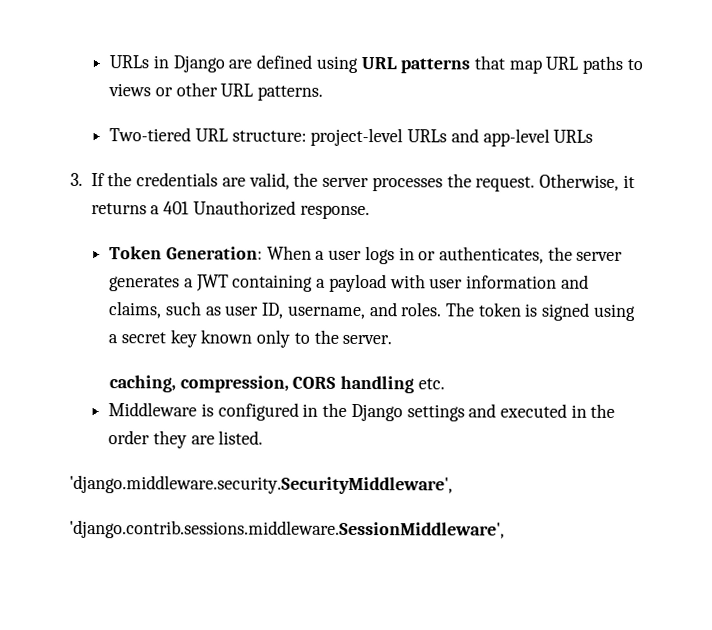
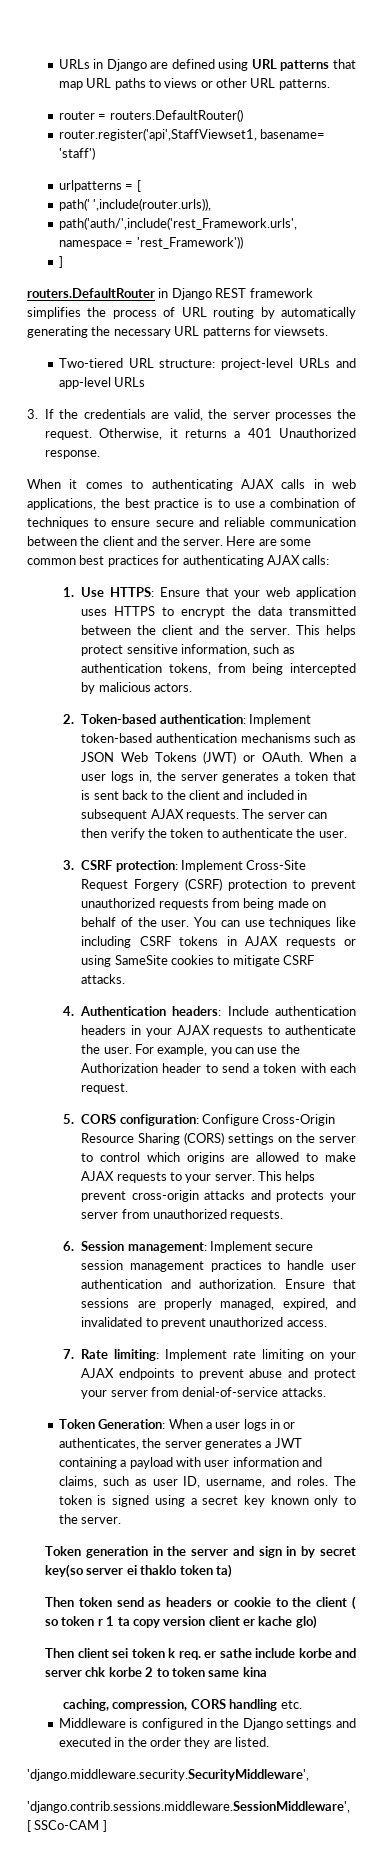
+ router = routers.DefaultRouter()
+ router.register('api',StaffViewset1, basename= 'staff')
+ urlpatterns = [
+ path(' ',include(router.urls)),
+ path('auth/',include('rest_Framework.urls', namespace = 'rest_Framework'))
+ ]
+ routers.DefaultRouter in Django REST framework simplifies the process of URL routing by automatically generating the necessary URL patterns for viewsets.
+ When it comes to authenticating AJAX calls in web applications, the best practice is to use a combination of techniques to ensure secure and reliable communication between the client and the server. Here are some common best practices for authenticating AJAX calls:
+ 1. Use HTTPS: Ensure that your web application uses HTTPS to encrypt the data transmitted between the client and the server. This helps protect sensitive information, such as authentication tokens, from being intercepted by malicious actors.
+ 2. Token-based authentication: Implement token-based authentication mechanisms such as JSON Web Tokens (JWT) or OAuth. When a user logs in, the server generates a token that is sent back to the client and included in subsequent AJAX requests. The server can then verify the token to authenticate the user.
+ 3. CSRF protection: Implement Cross-Site Request Forgery (CSRF) protection to prevent unauthorized requests from being made on behalf of the user. You can use techniques like including CSRF tokens in AJAX requests or using SameSite cookies to mitigate CSRF attacks.
+ 4. Authentication headers: Include authentication headers in your AJAX requests to authenticate the user. For example, you can use the Authorization header to send a token with each request.
+ 5. CORS configuration: Configure Cross-Origin Resource Sharing (CORS) settings on the server to control which origins are allowed to make AJAX requests to your server. This helps prevent cross-origin attacks and protects your server from unauthorized requests.
+ 6. Session management: Implement secure session management practices to handle user authentication and authorization. Ensure that sessions are properly managed, expired, and invalidated to prevent unauthorized access.
+ 7. Rate limiting: Implement rate limiting on your AJAX endpoints to prevent abuse and protect your server from denial-of-service attacks.
+ Token generation in the server and sign in by secret key(so server ei thaklo token ta)
+ Then token send as headers or cookie to the client ( so token r 1 ta copy version client er kache glo)
+ Then client sei token k req. er sathe include korbe and server chk korbe 2 to token same kina
- 'django.contrib.sessions.middleware.SessionMiddleware',
+ 'django.contrib.sessions.middleware.SessionMiddleware', [ SSCo-CAM ]

